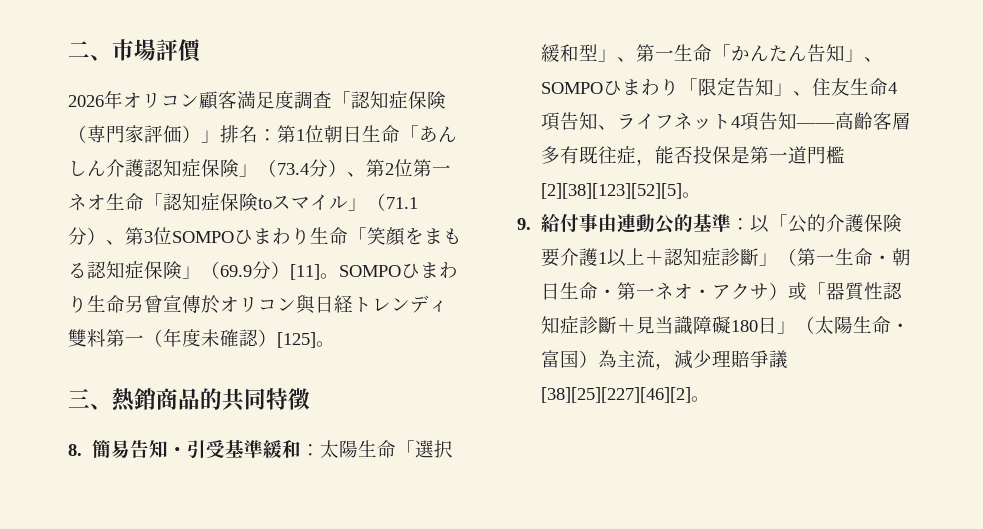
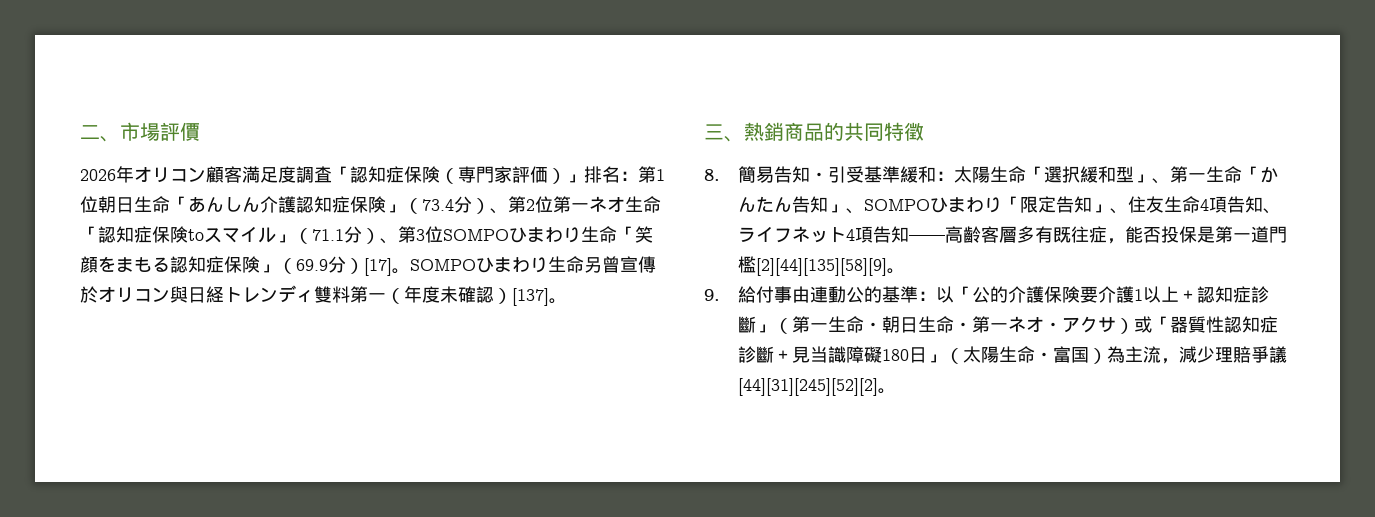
- 2026年オリコン顧客満足度調査「認知症保険（専門家評価）」排名：第1位朝日生命「あんしん介護認知症保険」（73.4分）、第2位第一ネオ生命「認知症保険toスマイル」（71.1分）、第3位SOMPOひまわり生命「笑顔をまもる認知症保険」（69.9分）[11]。
+ 2026年オリコン顧客満足度調査「認知症保険（専門家評価）」排名：第1位朝日生命「あんしん介護認知症保険」（73.4分）、第2位第一ネオ生命「認知症保険toスマイル」（71.1分）、第3位SOMPOひまわり生命「笑顔をまもる認知症保険」（69.9分）[17]。
- SOMPOひまわり生命另曾宣傳於オリコン與日経トレンディ雙料第一（年度未確認）[125]。
+ SOMPOひまわり生命另曾宣傳於オリコン與日経トレンディ雙料第一（年度未確認）[137]。
- 8.簡易告知・引受基準緩和：太陽生命「選択緩和型」、第一生命「かんたん告知」、SOMPOひまわり「限定告知」、住友生命4項告知、ライフネット4項告知——高齡客層多有既往症，能否投保是第一道門檻[2][38][123][52][5]。
+ 8.簡易告知・引受基準緩和：太陽生命「選択緩和型」、第一生命「かんたん告知」、SOMPOひまわり「限定告知」、住友生命4項告知、ライフネット4項告知——高齡客層多有既往症，能否投保是第一道門檻[2][44][135][58][9]。
- 9.給付事由連動公的基準：以「公的介護保険要介護1以上＋認知症診斷」（第一生命・朝日生命・第一ネオ・アクサ）或「器質性認知症診斷＋見当識障礙180日」（太陽生命・富国）為主流，減少理賠爭議[38][25][227][46][2]。
+ 9.給付事由連動公的基準：以「公的介護保険要介護1以上＋認知症診斷」（第一生命・朝日生命・第一ネオ・アクサ）或「器質性認知症診斷＋見当識障礙180日」（太陽生命・富国）為主流，減少理賠爭議[44][31][245][52][2]。

